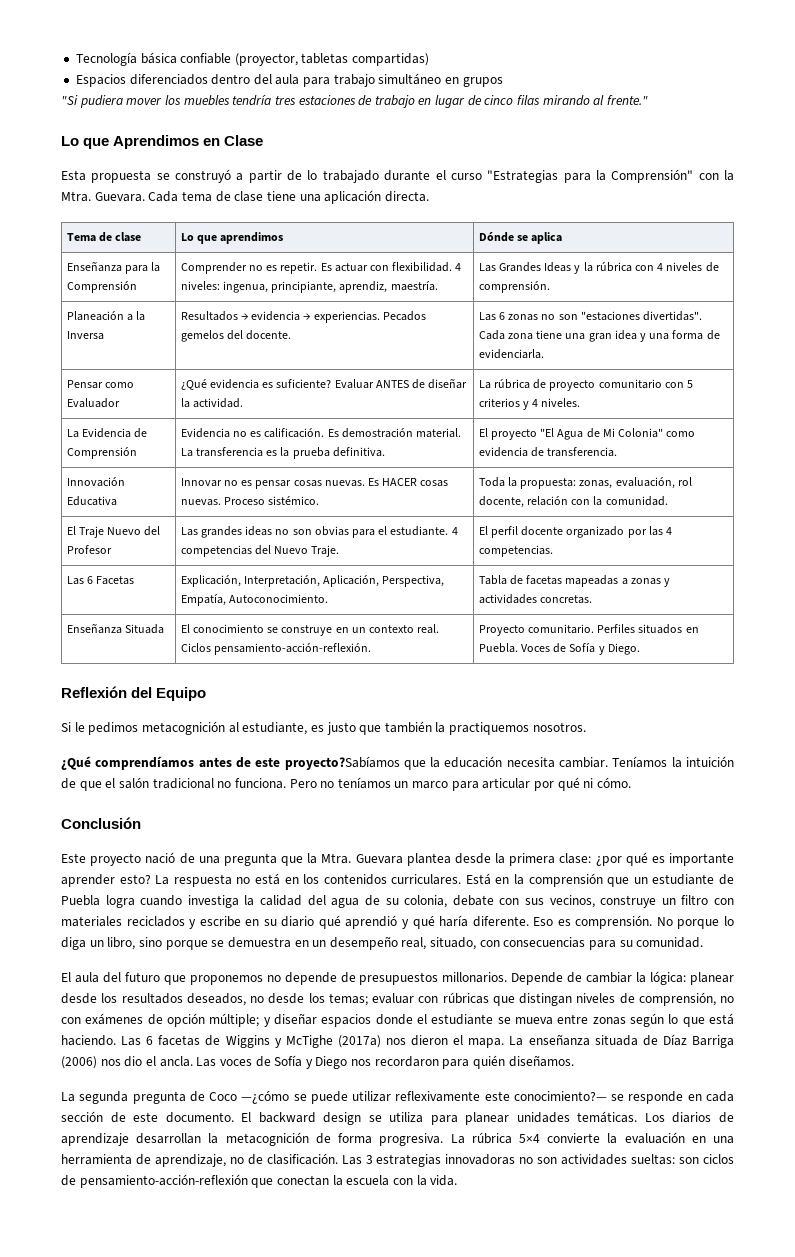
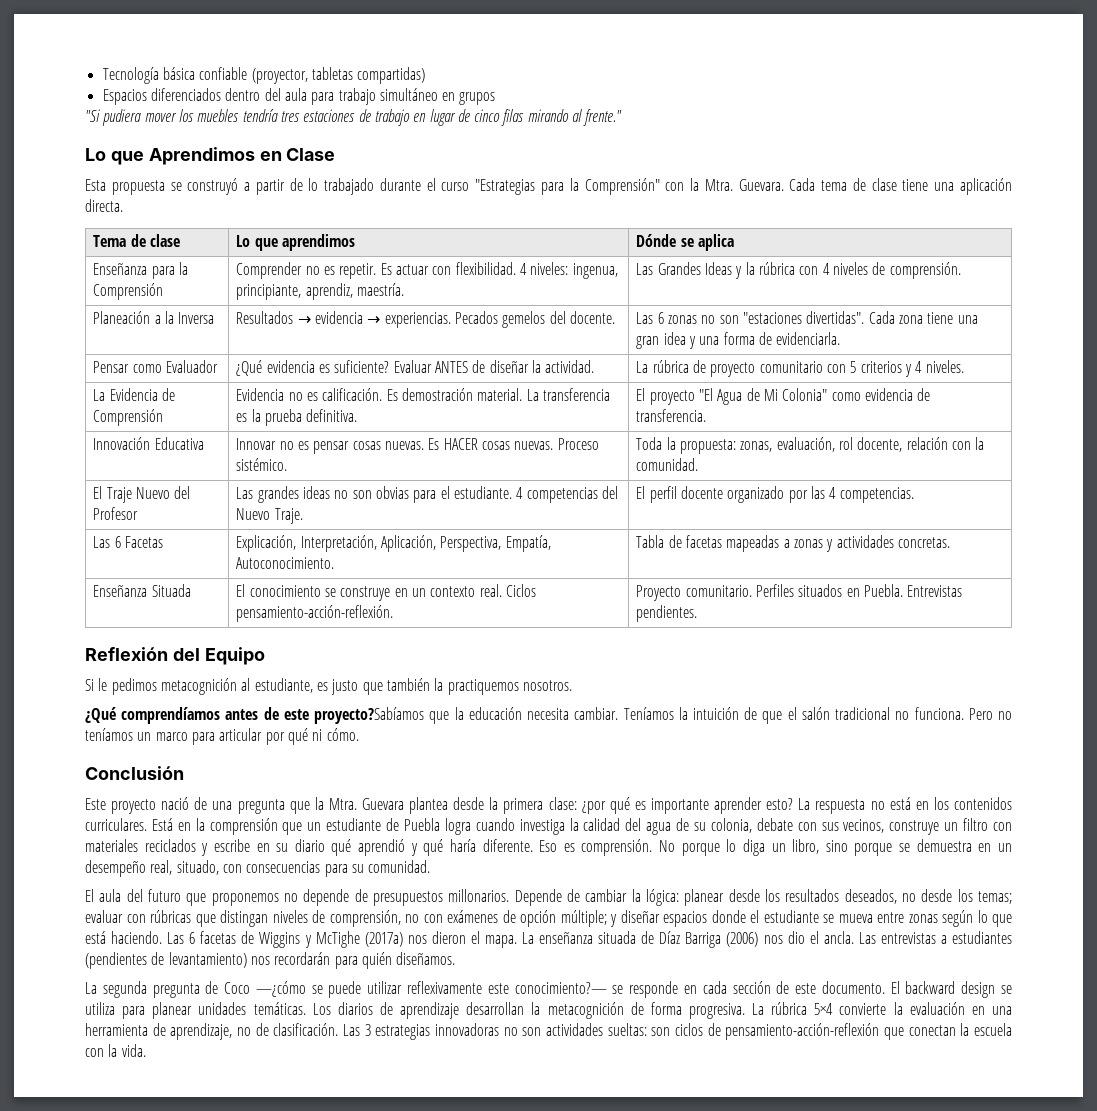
- Enseñanza Situada | El conocimiento se construye en un contexto real. Ciclos pensamiento-acción-reflexión. | Proyecto comunitario. Perfiles situados en Puebla. Voces de Sofía y Diego.
+ Enseñanza Situada | El conocimiento se construye en un contexto real. Ciclos pensamiento-acción-reflexión. | Proyecto comunitario. Perfiles situados en Puebla. Entrevistas pendientes.
- Las voces de Sofía y Diego nos recordaron para quién diseñamos.
+ Las entrevistas a estudiantes (pendientes de levantamiento) nos recordarán para quién diseñamos.

